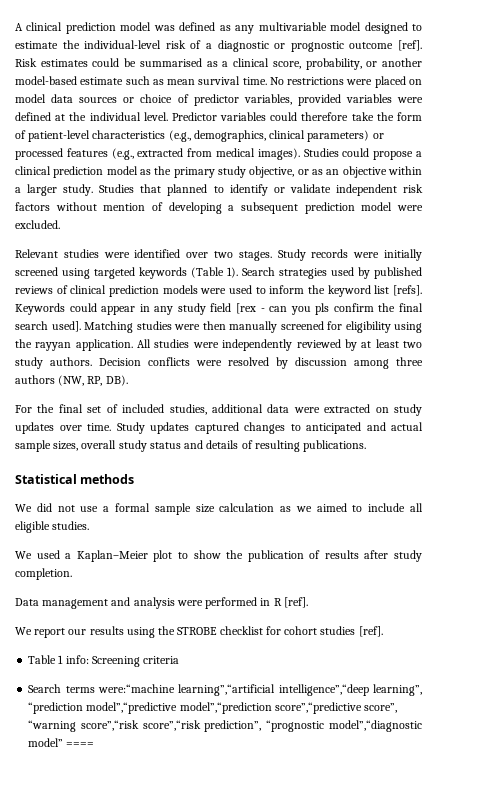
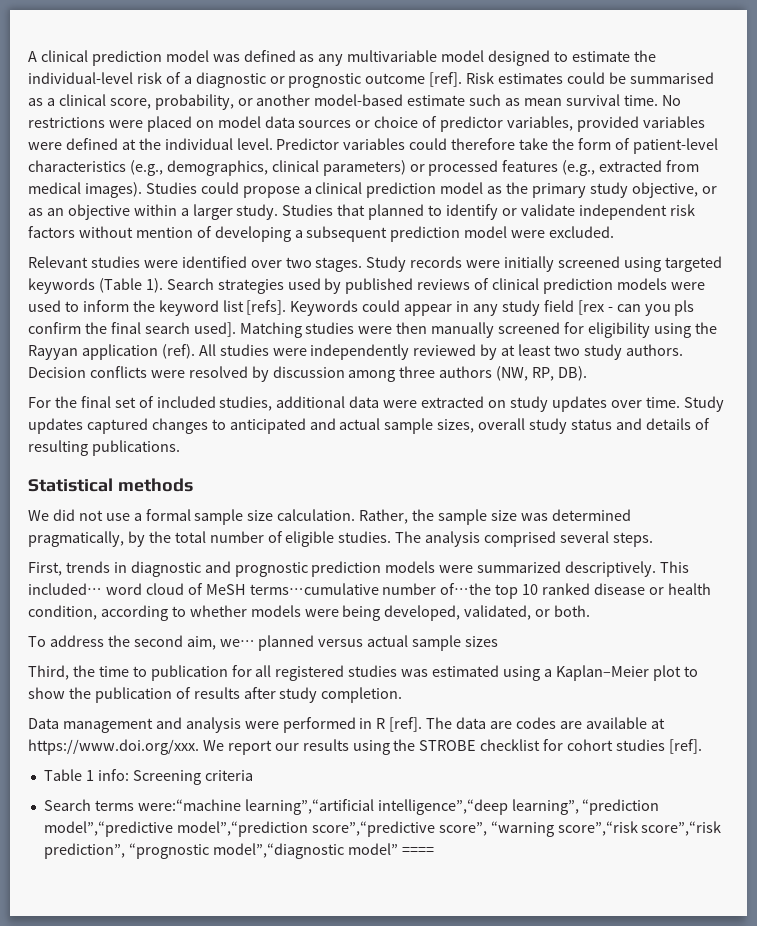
- Matching studies were then manually screened for eligibility using the rayyan application.
+ Matching studies were then manually screened for eligibility using the Rayyan application (ref).
- We did not use a formal sample size calculation as we aimed to include all eligible studies.
- We used a Kaplan–Meier plot to show the publication of results after study completion.
+ We did not use a formal sample size calculation. Rather, the sample size was determined pragmatically, by the total number of eligible studies. The analysis comprised several steps.
+ First, trends in diagnostic and prognostic prediction models were summarized descriptively. This included… word cloud of MeSH terms…cumulative number of…the top 10 ranked disease or health condition, according to whether models were being developed, validated, or both.
+ To address the second aim, we… planned versus actual sample sizes
+ Third, the time to publication for all registered studies was estimated using a Kaplan–Meier plot to show the publication of results after study completion.
- Data management and analysis were performed in R [ref].
- We report our results using the STROBE checklist for cohort studies [ref].
+ Data management and analysis were performed in R [ref]. The data are codes are available at https://www.doi.org/xxx. We report our results using the STROBE checklist for cohort studies [ref].

